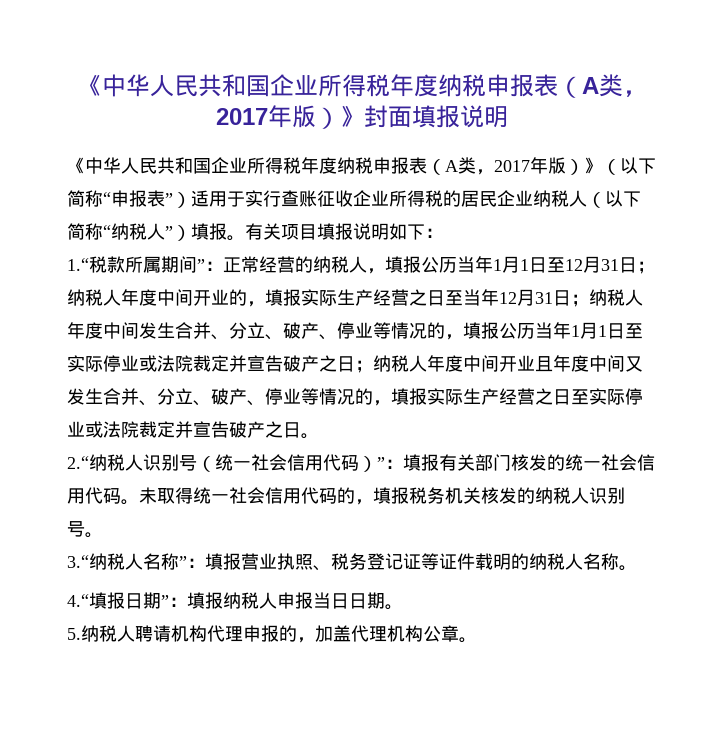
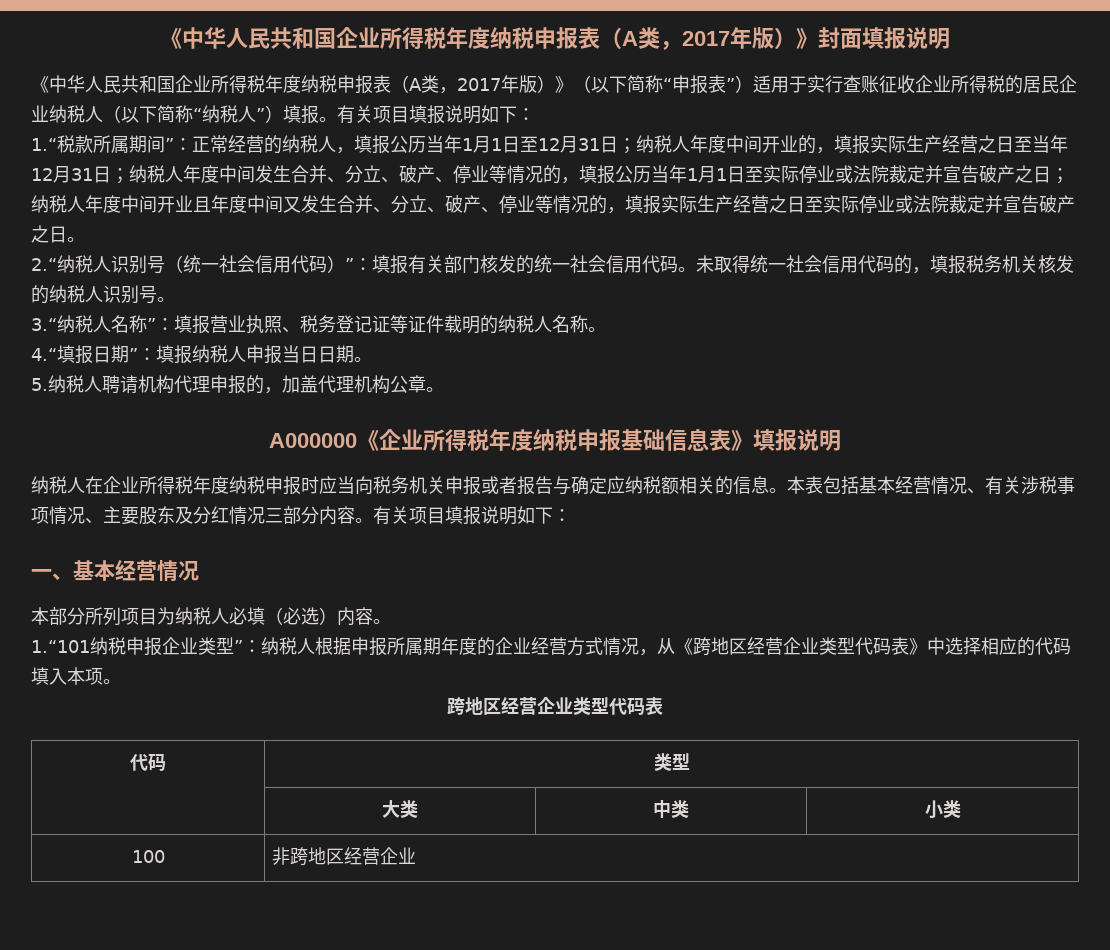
+ A000000《企业所得税年度纳税申报基础信息表》填报说明
+ 纳税人在企业所得税年度纳税申报时应当向税务机关申报或者报告与确定应纳税额相关的信息。本表包括基本经营情况、有关涉税事项情况、主要股东及分红情况三部分内容。有关项目填报说明如下：
+ 一、基本经营情况
+ 本部分所列项目为纳税人必填（必选）内容。
+ 1.“101纳税申报企业类型”：纳税人根据申报所属期年度的企业经营方式情况，从《跨地区经营企业类型代码表》中选择相应的代码填入本项。
+ 跨地区经营企业类型代码表
+ 代码 | 类型
+ | 大类 | 中类 | 小类
+ 100 | 非跨地区经营企业

